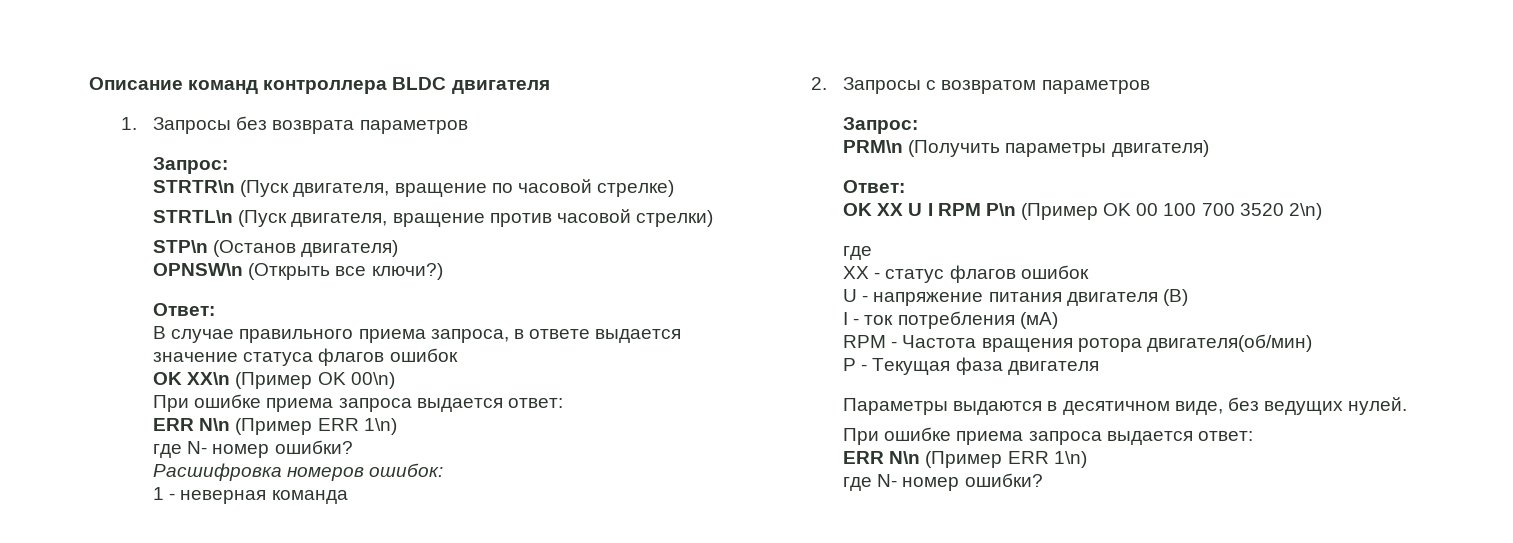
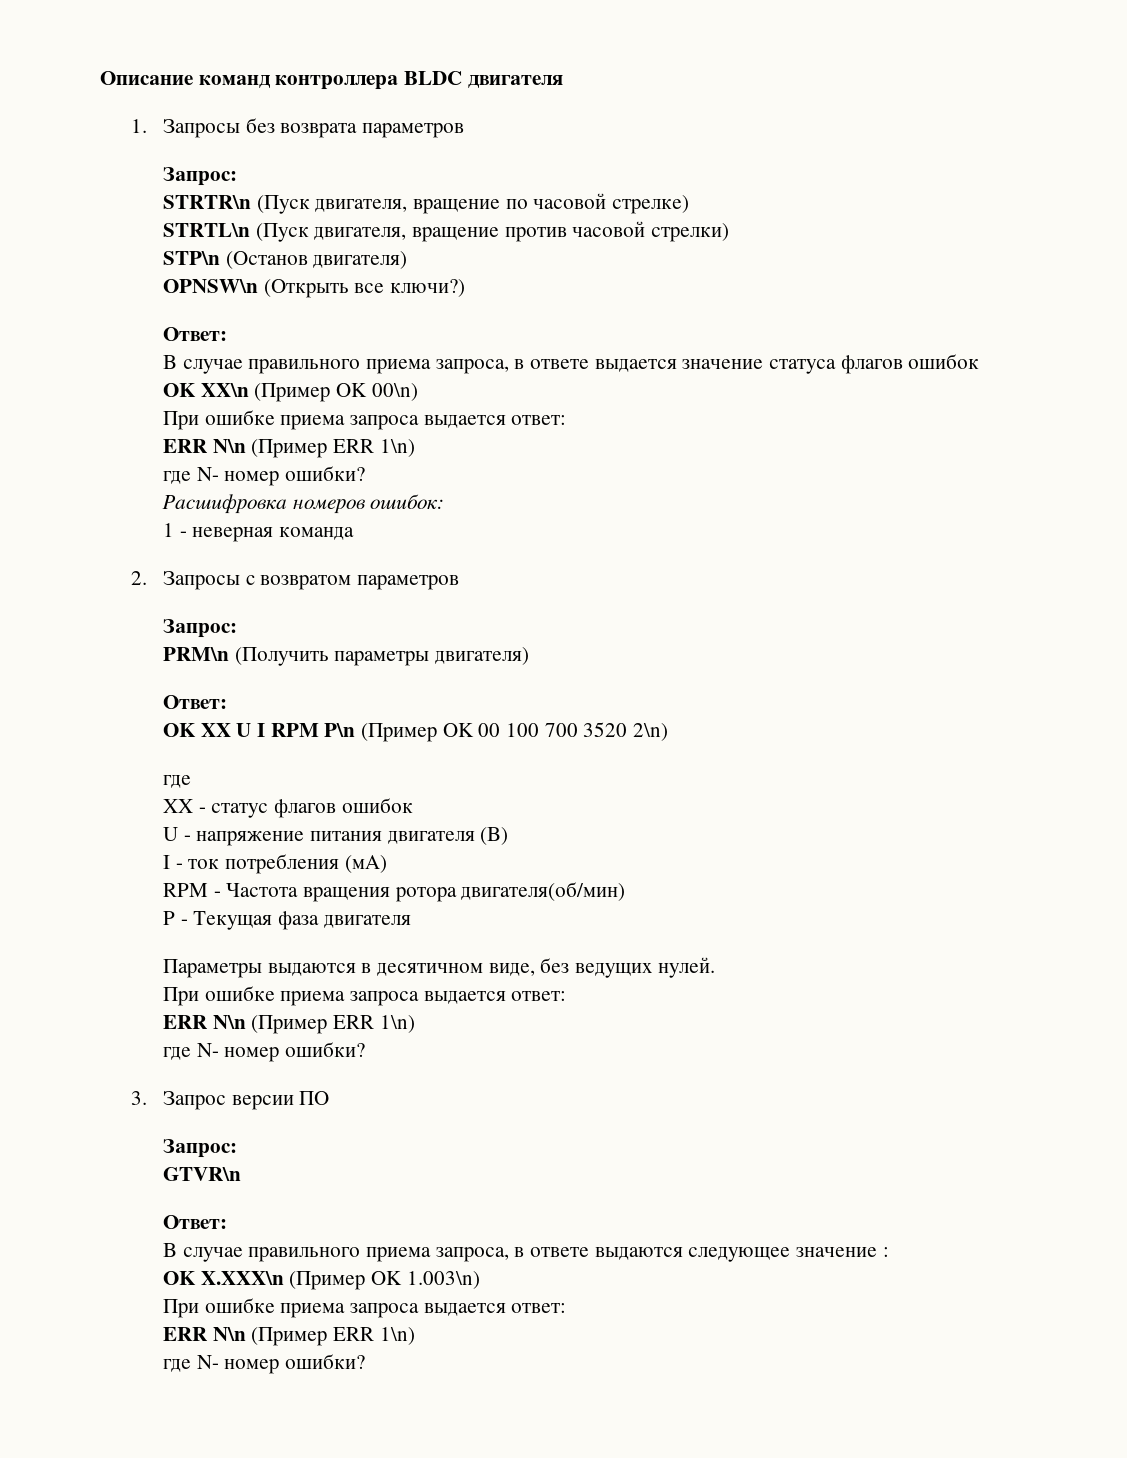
+ 3. Запрос версии ПО
+ Запрос:
+ GTVR\n
+ Ответ:
+ В случае правильного приема запроса, в ответе выдаются следующее значение :
+ OK X.XXX\n (Пример OK 1.003\n)
+ При ошибке приема запроса выдается ответ:
+ ERR N\n (Пример ERR 1\n)
+ где N- номер ошибки?

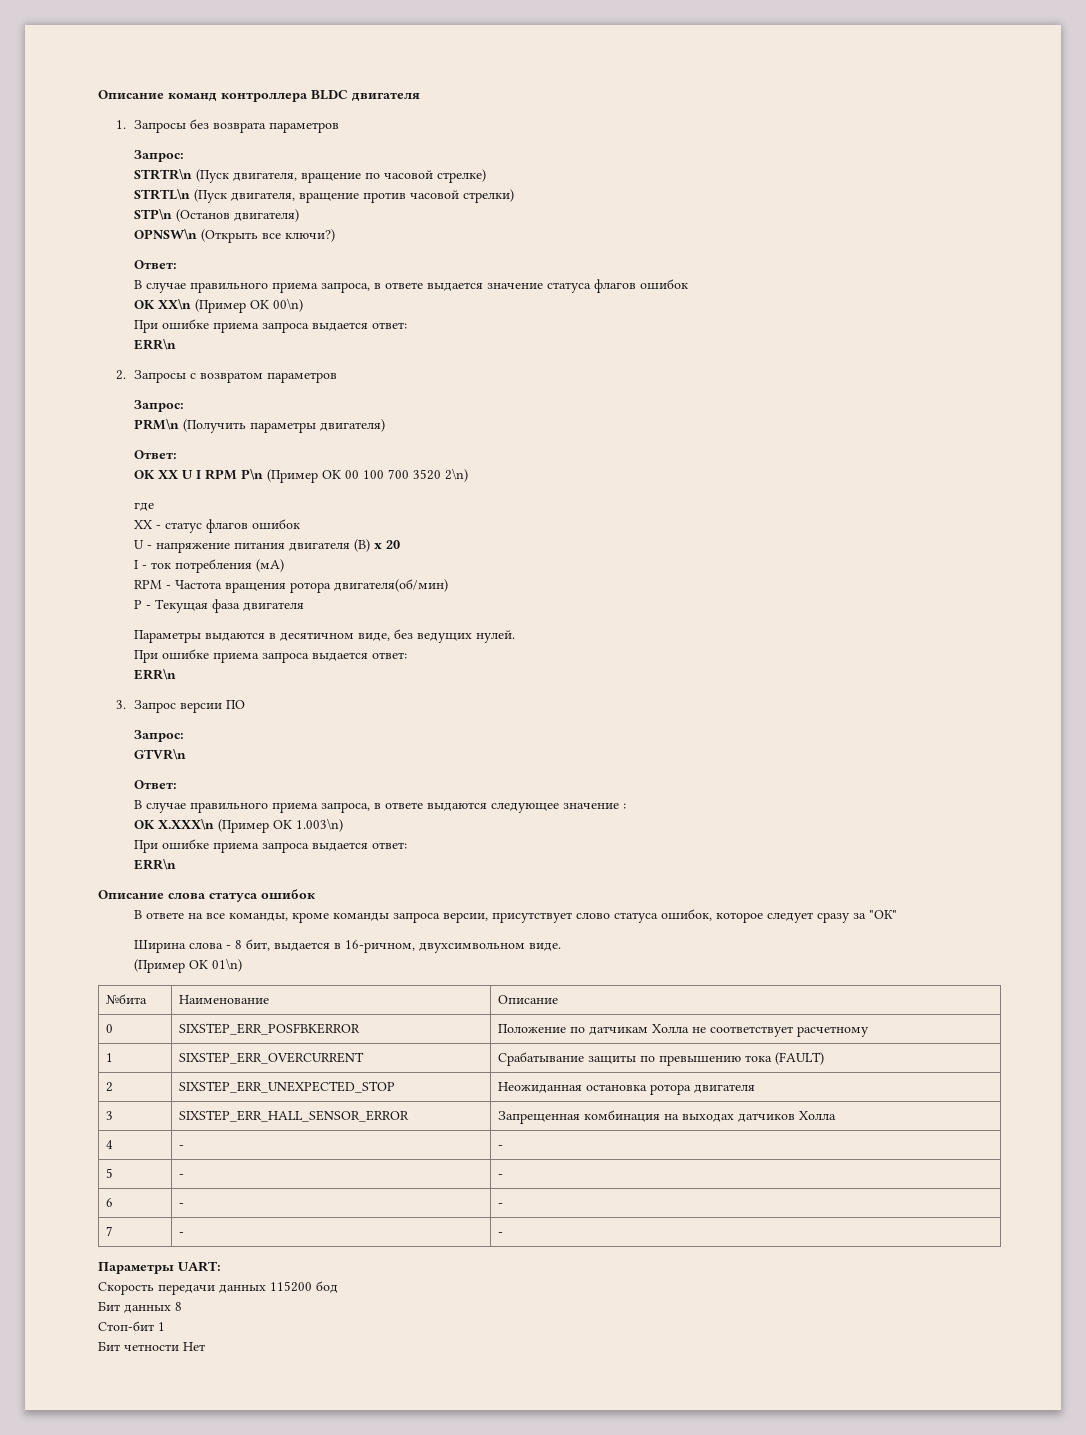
  OK XX\n (Пример OK 00\n)
  При ошибке приема запроса выдается ответ:
- ERR N\n (Пример ERR 1\n)
- где N- номер ошибки?
- Расшифровка номеров ошибок:
- 1 - неверная команда
+ ERR\n
- U - напряжение питания двигателя (В)
+ U - напряжение питания двигателя (В) x 20
  Параметры выдаются в десятичном виде, без ведущих нулей.
  При ошибке приема запроса выдается ответ:
- ERR N\n (Пример ERR 1\n)
- где N- номер ошибки?
+ ERR\n
  OK X.XXX\n (Пример OK 1.003\n)
  При ошибке приема запроса выдается ответ:
- ERR N\n (Пример ERR 1\n)
- где N- номер ошибки?
+ ERR\n
+ Описание слова статуса ошибок
+ В ответе на все команды, кроме команды запроса версии, присутствует слово статуса ошибок, которое следует сразу за "ОК"
+ Ширина слова - 8 бит, выдается в 16-ричном, двухсимвольном виде.
+ (Пример OK 01\n)
+ №бита | Наименование | Описание
+ 0 | SIXSTEP_ERR_POSFBKERROR | Положение по датчикам Холла не соответствует расчетному
+ 1 | SIXSTEP_ERR_OVERCURRENT | Срабатывание защиты по превышению тока (FAULT)
+ 2 | SIXSTEP_ERR_UNEXPECTED_STOP | Неожиданная остановка ротора двигателя
+ 3 | SIXSTEP_ERR_HALL_SENSOR_ERROR | Запрещенная комбинация на выходах датчиков Холла
+ 4 | - | -
+ 5 | - | -
+ 6 | - | -
+ 7 | - | -
+ Параметры UART:
+ Скорость передачи данных 115200 бод
+ Бит данных 8
+ Стоп-бит 1
+ Бит четности Нет

